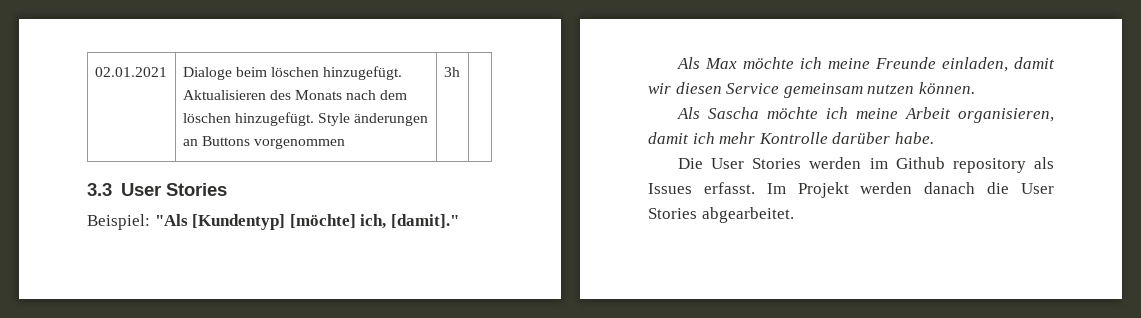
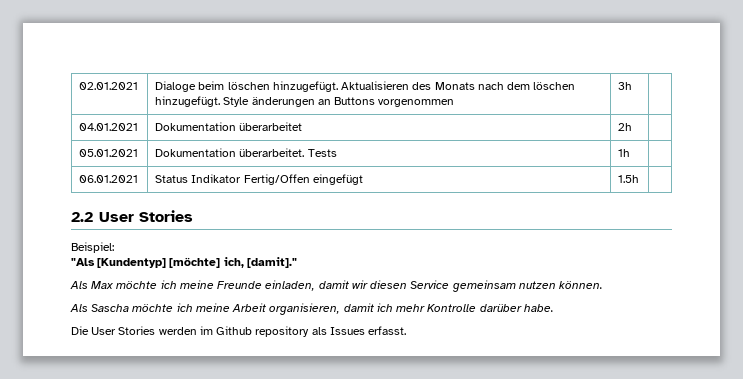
- 3.3 User Stories
+ 04.01.2021 | Dokumentation überarbeitet | 2h |
+ 05.01.2021 | Dokumentation überarbeitet. Tests | 1h |
+ 06.01.2021 | Status Indikator Fertig/Offen eingefügt | 1.5h |
+ 2.2 User Stories
- Beispiel: "Als [Kundentyp] [möchte] ich, [damit]."
+ Beispiel:
+ "Als [Kundentyp] [möchte] ich, [damit]."
- Im Projekt werden danach die User Stories abgearbeitet.

